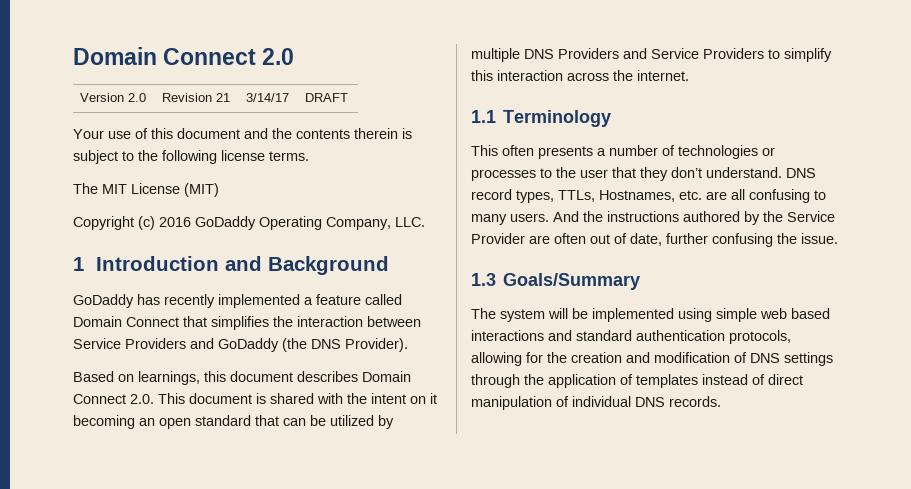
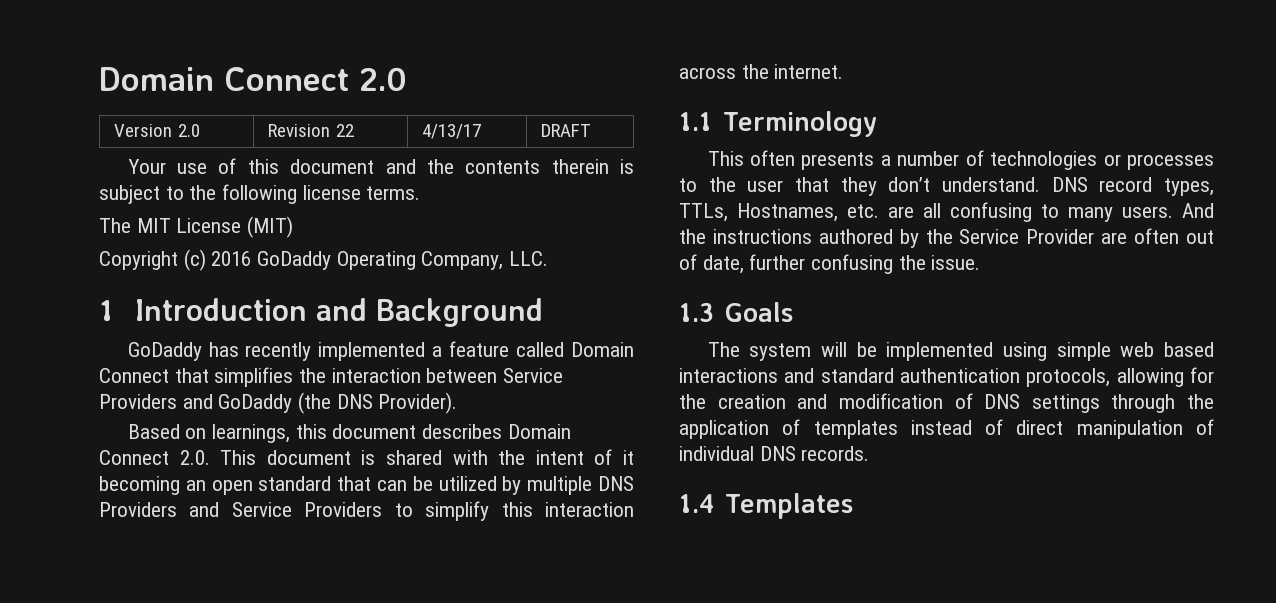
- Version 2.0 | Revision 21 | 3/14/17 | DRAFT
+ Version 2.0 | Revision 22 | 4/13/17 | DRAFT
- Based on learnings, this document describes Domain Connect 2.0. This document is shared with the intent on it becoming an open standard that can be utilized by multiple DNS Providers and Service Providers to simplify this interaction across the internet.
+ Based on learnings, this document describes Domain Connect 2.0. This document is shared with the intent of it becoming an open standard that can be utilized by multiple DNS Providers and Service Providers to simplify this interaction across the internet.
- 1.3 Goals/Summary
+ 1.3 Goals
+ 1.4 Templates

